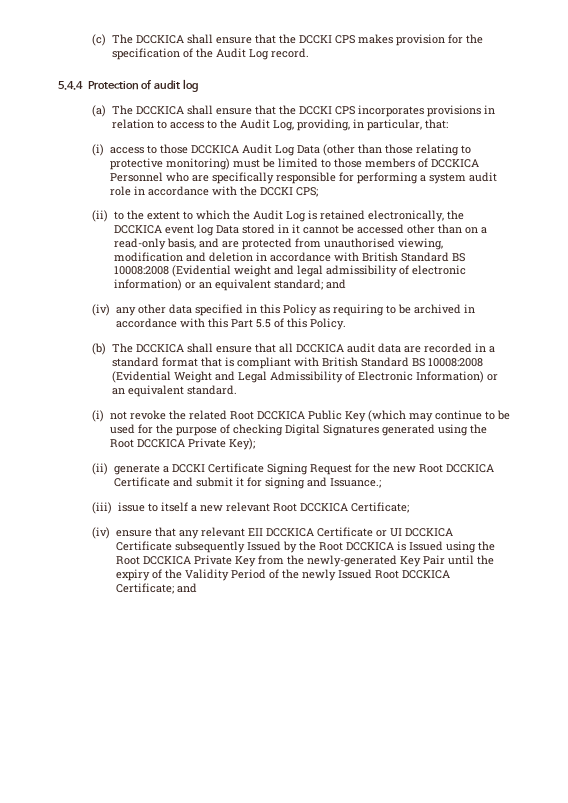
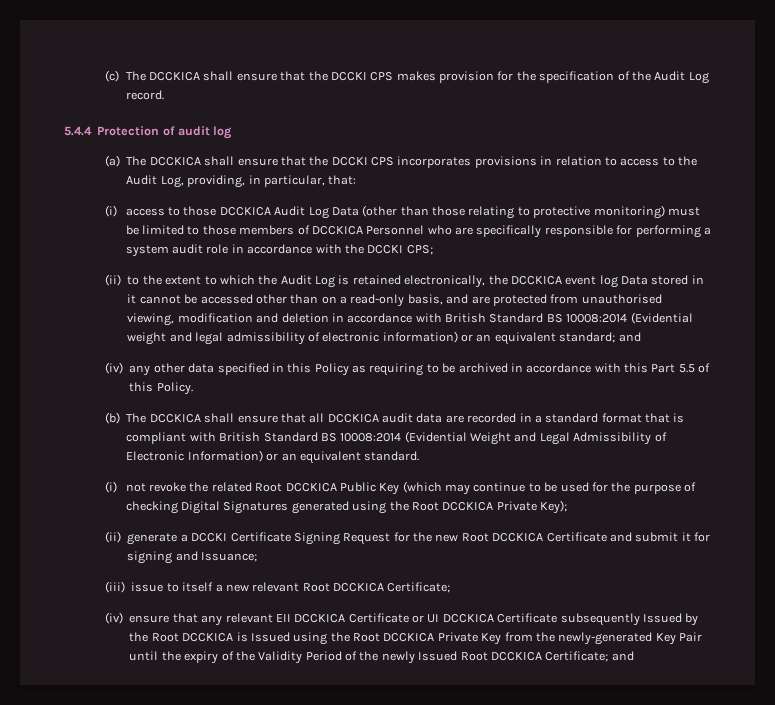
- (ii) to the extent to which the Audit Log is retained electronically, the DCCKICA event log Data stored in it cannot be accessed other than on a read-only basis, and are protected from unauthorised viewing, modification and deletion in accordance with British Standard BS 10008:2008 (Evidential weight and legal admissibility of electronic information) or an equivalent standard; and
+ (ii) to the extent to which the Audit Log is retained electronically, the DCCKICA event log Data stored in it cannot be accessed other than on a read-only basis, and are protected from unauthorised viewing, modification and deletion in accordance with British Standard BS 10008:2014 (Evidential weight and legal admissibility of electronic information) or an equivalent standard; and
- (b) The DCCKICA shall ensure that all DCCKICA audit data are recorded in a standard format that is compliant with British Standard BS 10008:2008 (Evidential Weight and Legal Admissibility of Electronic Information) or an equivalent standard.
+ (b) The DCCKICA shall ensure that all DCCKICA audit data are recorded in a standard format that is compliant with British Standard BS 10008:2014 (Evidential Weight and Legal Admissibility of Electronic Information) or an equivalent standard.
- (ii) generate a DCCKI Certificate Signing Request for the new Root DCCKICA Certificate and submit it for signing and Issuance.;
+ (ii) generate a DCCKI Certificate Signing Request for the new Root DCCKICA Certificate and submit it for signing and Issuance;

